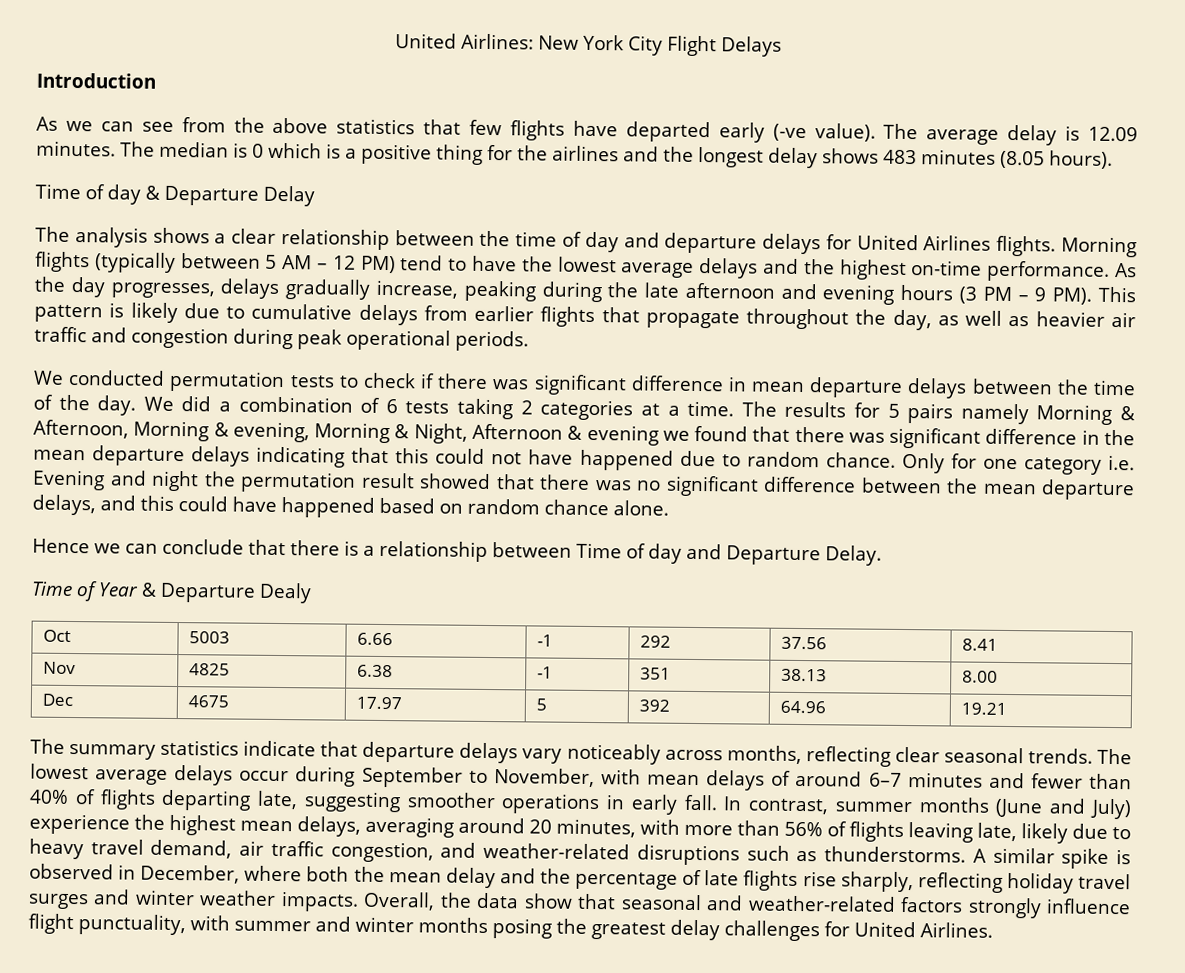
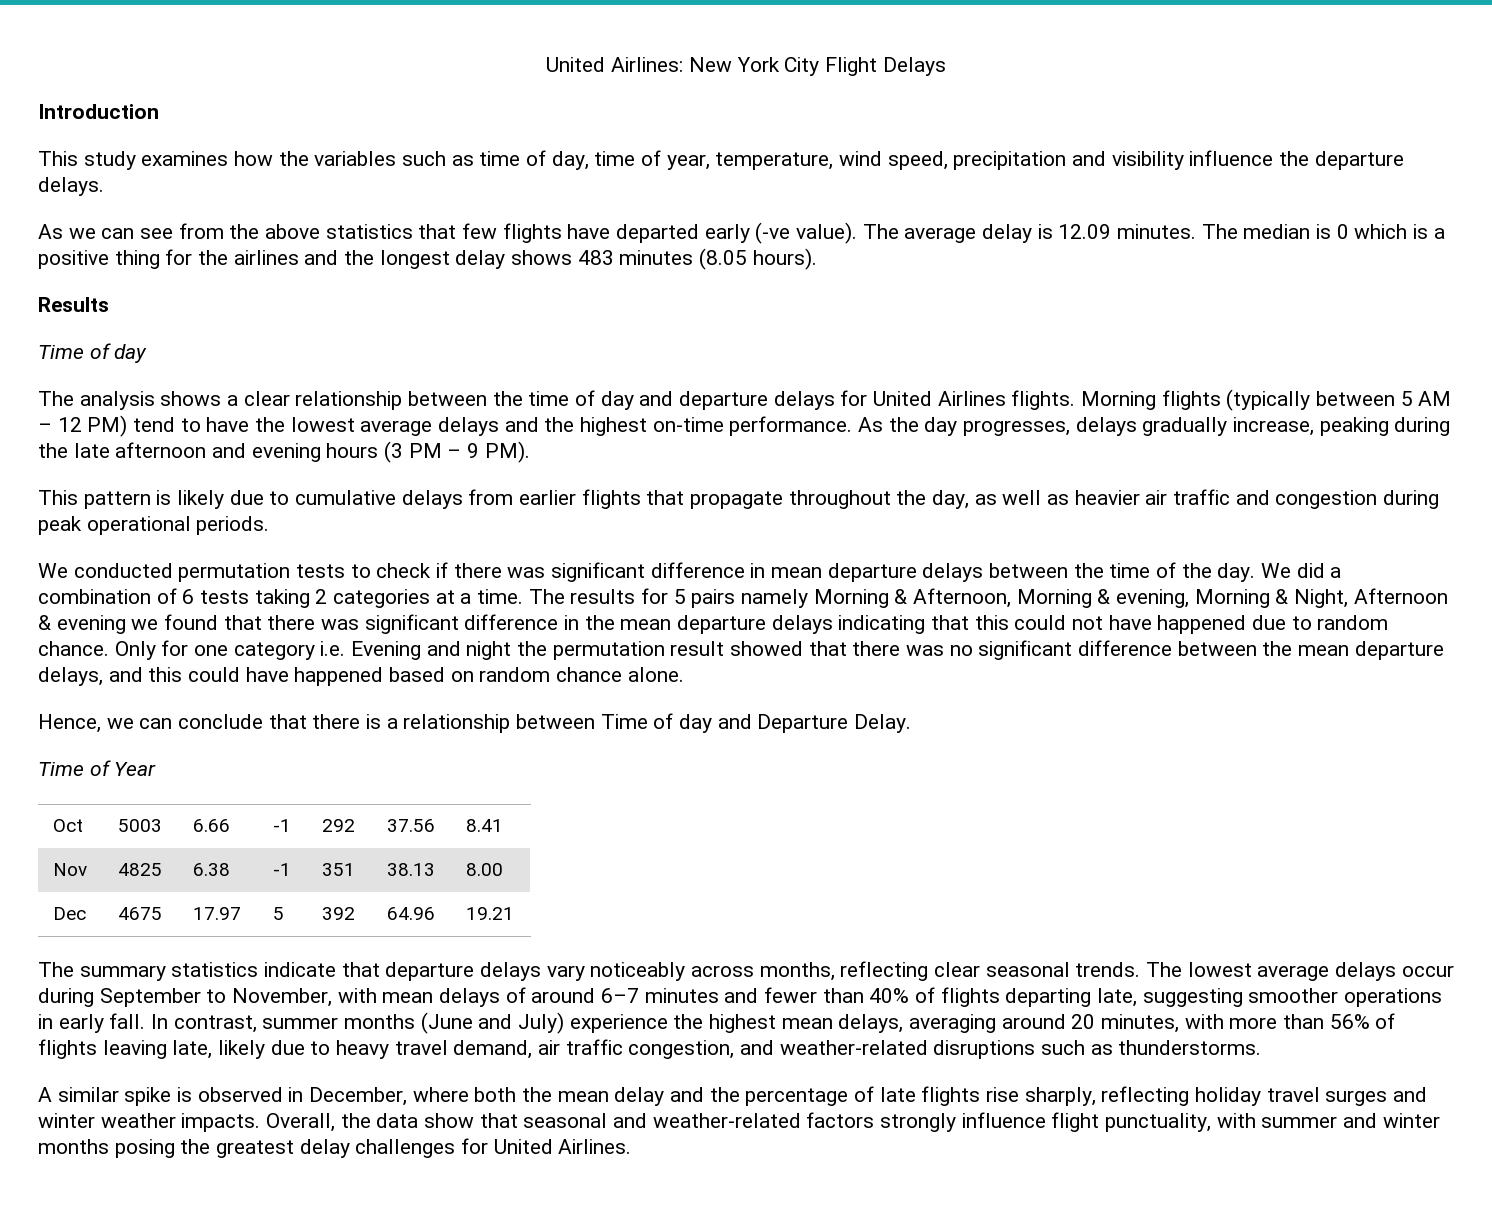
+ This study examines how the variables such as time of day, time of year, temperature, wind speed, precipitation and visibility influence the departure delays.
- Time of day & Departure Delay
+ Results
+ Time of day
- As the day progresses, delays gradually increase, peaking during the late afternoon and evening hours (3 PM – 9 PM). This pattern is likely due to cumulative delays from earlier flights that propagate throughout the day, as well as heavier air traffic and congestion during peak operational periods.
+ As the day progresses, delays gradually increase, peaking during the late afternoon and evening hours (3 PM – 9 PM).
+ This pattern is likely due to cumulative delays from earlier flights that propagate throughout the day, as well as heavier air traffic and congestion during peak operational periods.
- Hence we can conclude that there is a relationship between Time of day and Departure Delay.
+ Hence, we can conclude that there is a relationship between Time of day and Departure Delay.
- Time of Year & Departure Dealy
+ Time of Year
- In contrast, summer months (June and July) experience the highest mean delays, averaging around 20 minutes, with more than 56% of flights leaving late, likely due to heavy travel demand, air traffic congestion, and weather-related disruptions such as thunderstorms. A similar spike is observed in December, where both the mean delay and the percentage of late flights rise sharply, reflecting holiday travel surges and winter weather impacts.
+ In contrast, summer months (June and July) experience the highest mean delays, averaging around 20 minutes, with more than 56% of flights leaving late, likely due to heavy travel demand, air traffic congestion, and weather-related disruptions such as thunderstorms.
+ A similar spike is observed in December, where both the mean delay and the percentage of late flights rise sharply, reflecting holiday travel surges and winter weather impacts.

